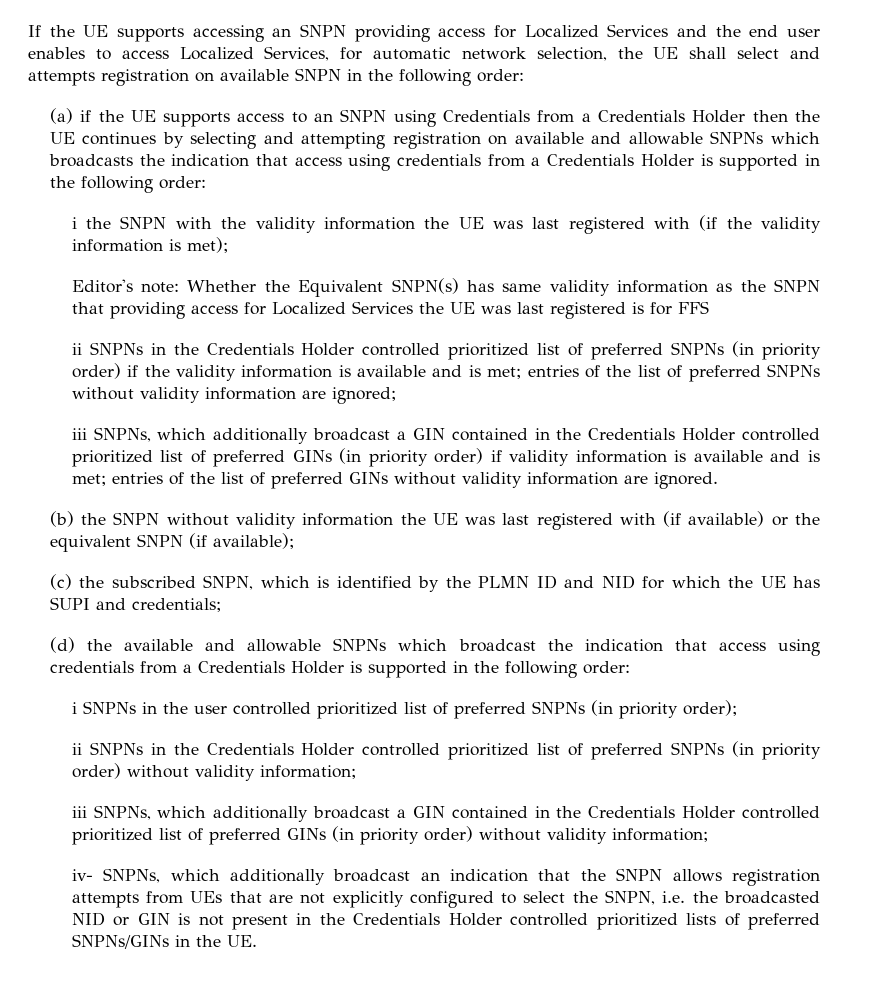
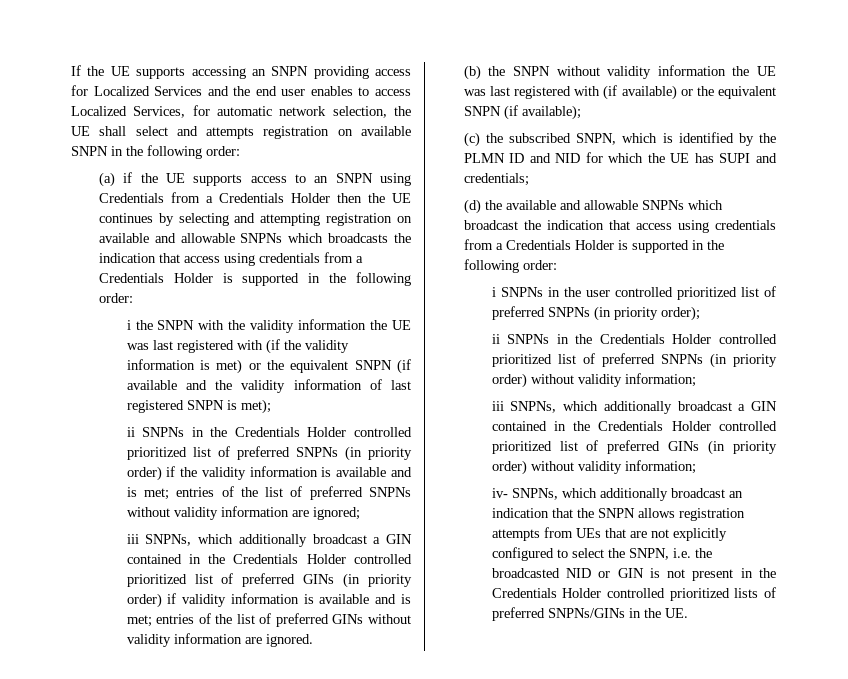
- i the SNPN with the validity information the UE was last registered with (if the validity information is met);
- Editor's note: Whether the Equivalent SNPN(s) has same validity information as the SNPN that providing access for Localized Services the UE was last registered is for FFS
+ i the SNPN with the validity information the UE was last registered with (if the validity information is met) or the equivalent SNPN (if available and the validity information of last registered SNPN is met);

